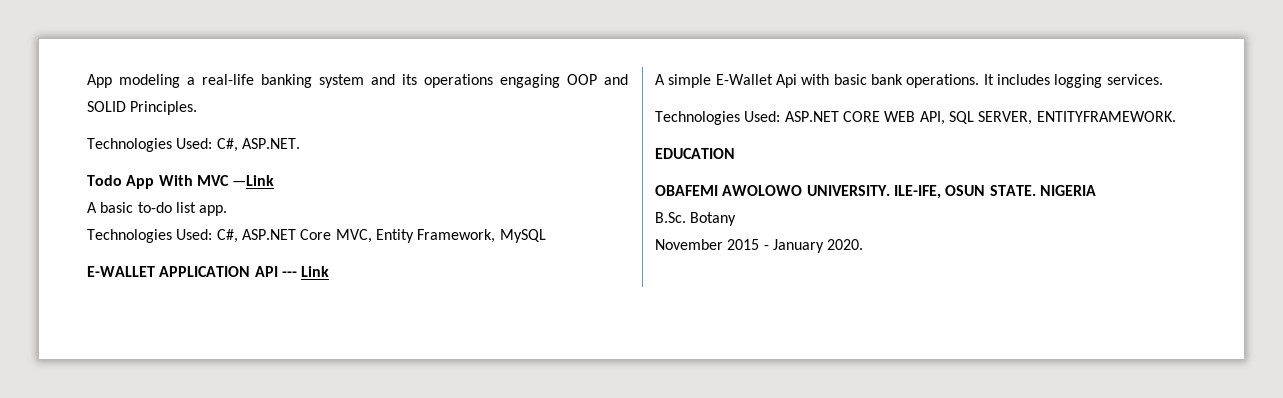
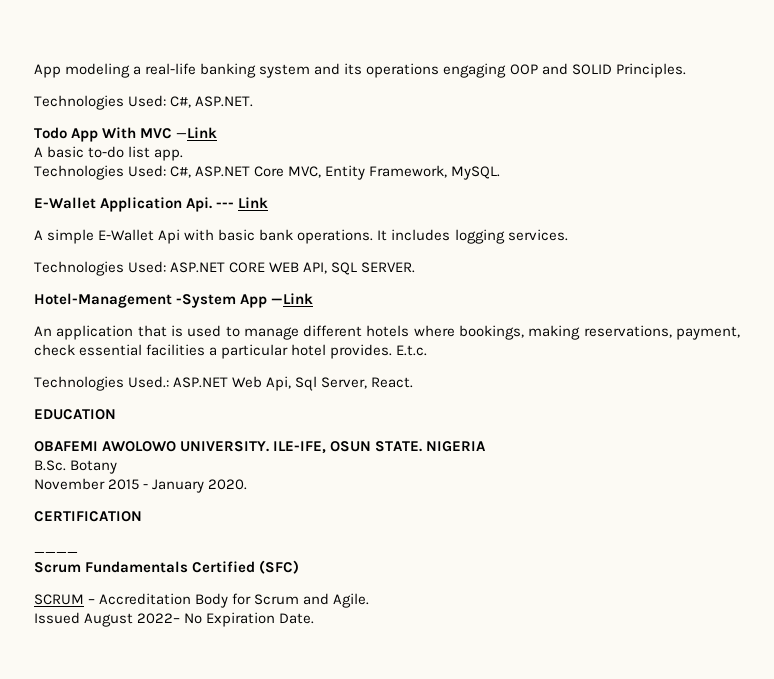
- Technologies Used: C#, ASP.NET Core MVC, Entity Framework, MySQL
- E-WALLET APPLICATION API --- Link
+ Technologies Used: C#, ASP.NET Core MVC, Entity Framework, MySQL.
+ E-Wallet Application Api. --- Link
- Technologies Used: ASP.NET CORE WEB API, SQL SERVER, ENTITYFRAMEWORK.
+ Technologies Used: ASP.NET CORE WEB API, SQL SERVER.
+ Hotel-Management -System App —Link
+ An application that is used to manage different hotels where bookings, making reservations, payment, check essential facilities a particular hotel provides. E.t.c.
+ Technologies Used.: ASP.NET Web Api, Sql Server, React.
+ CERTIFICATION
+ ____
+ Scrum Fundamentals Certified (SFC)
+ SCRUM – Accreditation Body for Scrum and Agile.
+ Issued August 2022– No Expiration Date.

